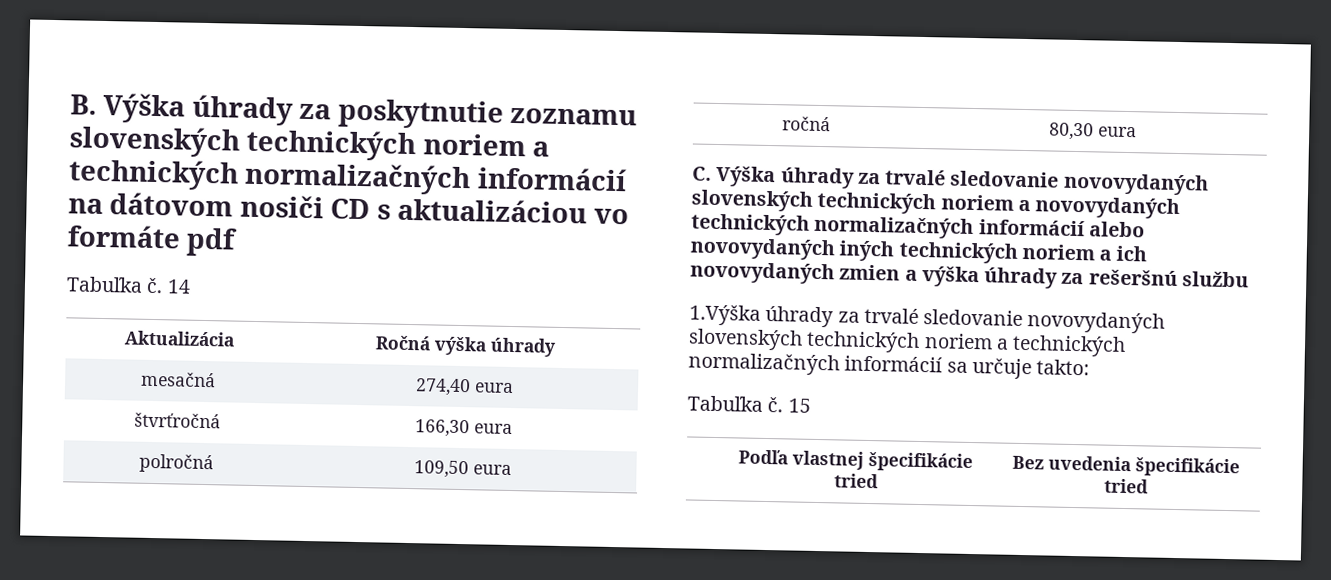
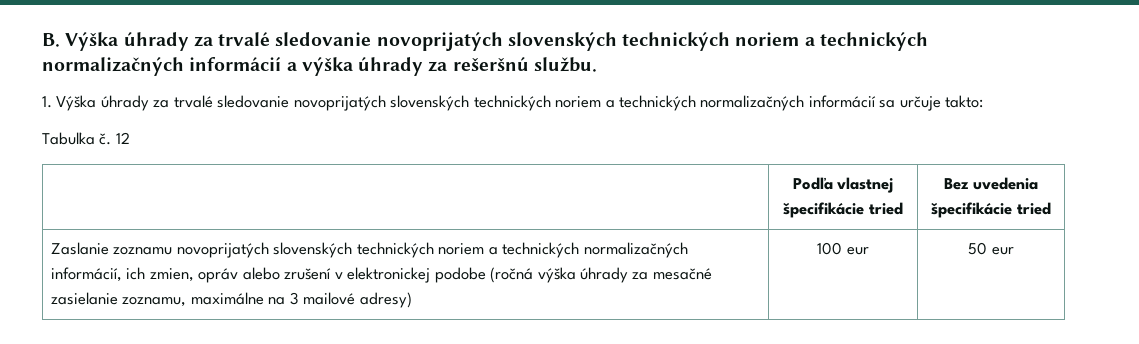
- B. Výška úhrady za poskytnutie zoznamu slovenských technických noriem a technických normalizačných informácií na dátovom nosiči CD s aktualizáciou vo formáte pdf
- Tabuľka č. 14
- Aktualizácia | Ročná výška úhrady
- mesačná | 274,40 eura
- štvrťročná | 166,30 eura
- polročná | 109,50 eura
- ročná | 80,30 eura
- C. Výška úhrady za trvalé sledovanie novovydaných slovenských technických noriem a novovydaných technických normalizačných informácií alebo novovydaných iných technických noriem a ich novovydaných zmien a výška úhrady za rešeršnú službu
- 1.Výška úhrady za trvalé sledovanie novovydaných slovenských technických noriem a technických normalizačných informácií sa určuje takto:
+ B. Výška úhrady za trvalé sledovanie novoprijatých slovenských technických noriem a technických normalizačných informácií a výška úhrady za rešeršnú službu.
+ 1. Výška úhrady za trvalé sledovanie novoprijatých slovenských technických noriem a technických normalizačných informácií sa určuje takto:
- 15
+ 12
+ Zaslanie zoznamu novoprijatých slovenských technických noriem a technických normalizačných informácií, ich zmien, opráv alebo zrušení v elektronickej podobe (ročná výška úhrady za mesačné zasielanie zoznamu, maximálne na 3 mailové adresy) | 100 eur | 50 eur

